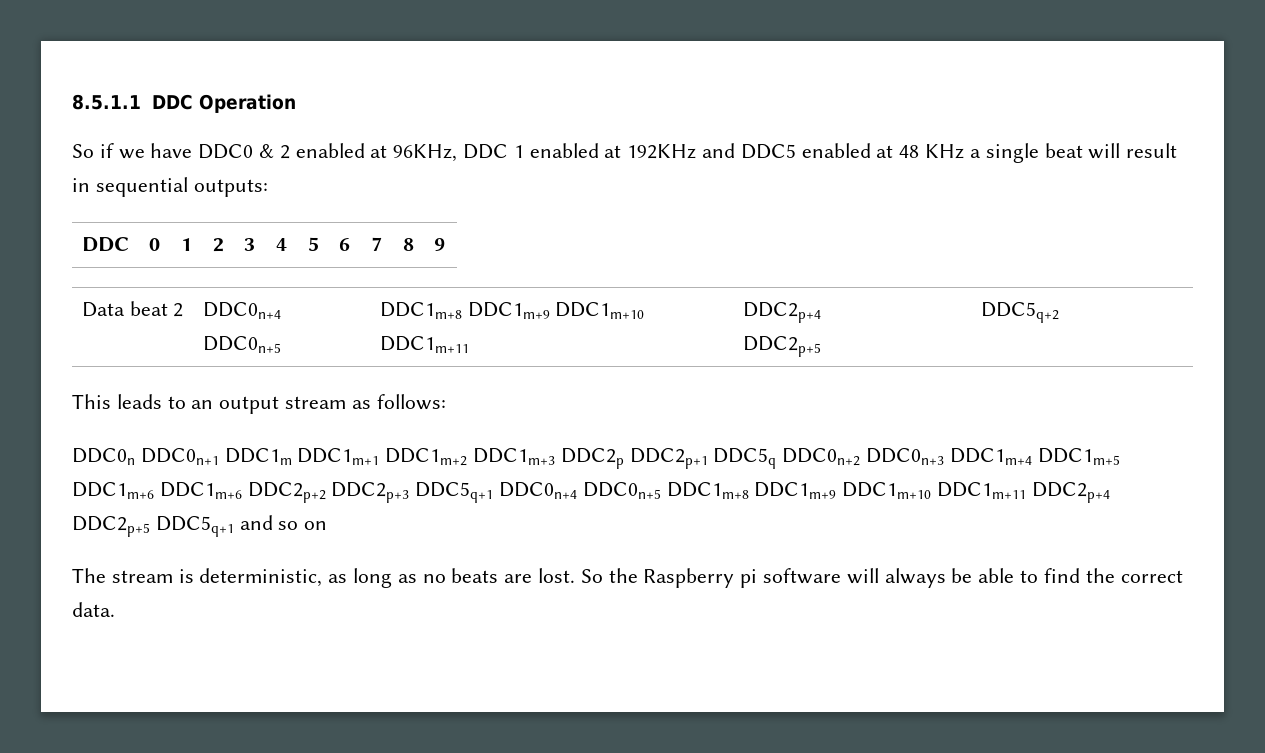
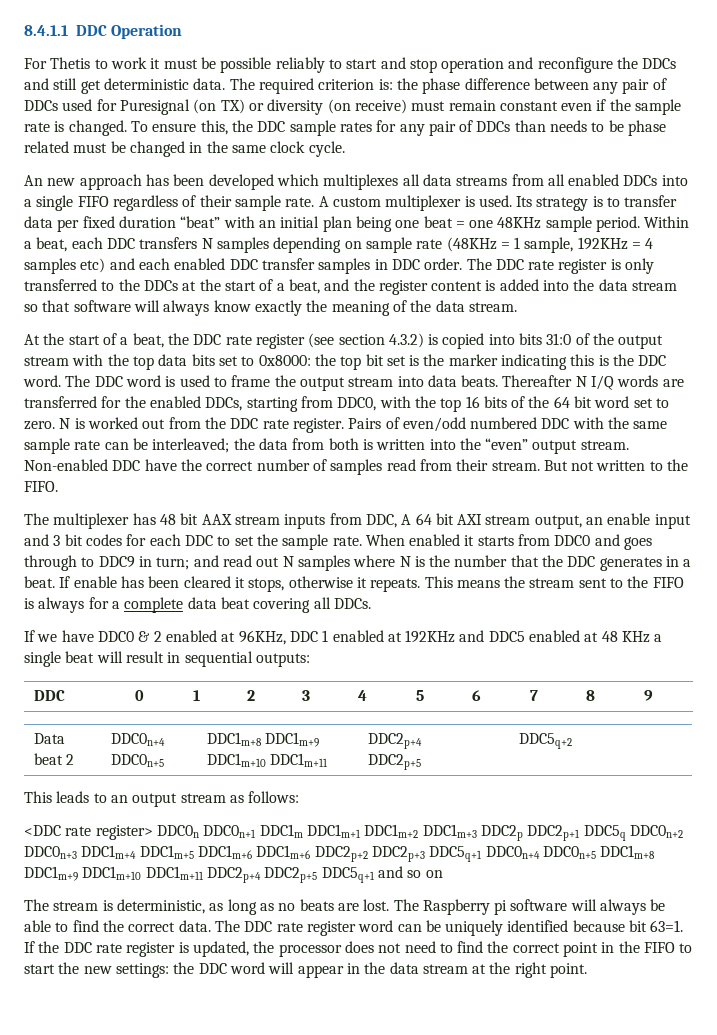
- 8.5.1.1 DDC Operation
+ 8.4.1.1 DDC Operation
- So if we have DDC0 & 2 enabled at 96KHz, DDC 1 enabled at 192KHz and DDC5 enabled at 48 KHz a single beat will result in sequential outputs:
+ For Thetis to work it must be possible reliably to start and stop operation and reconfigure the DDCs and still get deterministic data. The required criterion is: the phase difference between any pair of DDCs used for Puresignal (on TX) or diversity (on receive) must remain constant even if the sample rate is changed. To ensure this, the DDC sample rates for any pair of DDCs than needs to be phase related must be changed in the same clock cycle.
+ An new approach has been developed which multiplexes all data streams from all enabled DDCs into a single FIFO regardless of their sample rate. A custom multiplexer is used. Its strategy is to transfer data per fixed duration “beat” with an initial plan being one beat = one 48KHz sample period. Within a beat, each DDC transfers N samples depending on sample rate (48KHz = 1 sample, 192KHz = 4 samples etc) and each enabled DDC transfer samples in DDC order. The DDC rate register is only transferred to the DDCs at the start of a beat, and the register content is added into the data stream so that software will always know exactly the meaning of the data stream.
+ At the start of a beat, the DDC rate register (see section 4.3.2) is copied into bits 31:0 of the output stream with the top data bits set to 0x8000: the top bit set is the marker indicating this is the DDC word. The DDC word is used to frame the output stream into data beats. Thereafter N I/Q words are transferred for the enabled DDCs, starting from DDC0, with the top 16 bits of the 64 bit word set to zero. N is worked out from the DDC rate register. Pairs of even/odd numbered DDC with the same sample rate can be interleaved; the data from both is written into the “even” output stream. Non-enabled DDC have the correct number of samples read from their stream. But not written to the FIFO.
+ The multiplexer has 48 bit AAX stream inputs from DDC, A 64 bit AXI stream output, an enable input and 3 bit codes for each DDC to set the sample rate. When enabled it starts from DDC0 and goes through to DDC9 in turn; and read out N samples where N is the number that the DDC generates in a beat. If enable has been cleared it stops, otherwise it repeats. This means the stream sent to the FIFO is always for a complete data beat covering all DDCs.
+ If we have DDC0 & 2 enabled at 96KHz, DDC 1 enabled at 192KHz and DDC5 enabled at 48 KHz a single beat will result in sequential outputs:
- DDC0n DDC0n+1 DDC1m DDC1m+1 DDC1m+2 DDC1m+3 DDC2p DDC2p+1 DDC5q DDC0n+2 DDC0n+3 DDC1m+4 DDC1m+5 DDC1m+6 DDC1m+6 DDC2p+2 DDC2p+3 DDC5q+1 DDC0n+4 DDC0n+5 DDC1m+8 DDC1m+9 DDC1m+10 DDC1m+11 DDC2p+4 DDC2p+5 DDC5q+1 and so on
+ <DDC rate register> DDC0n DDC0n+1 DDC1m DDC1m+1 DDC1m+2 DDC1m+3 DDC2p DDC2p+1 DDC5q DDC0n+2 DDC0n+3 DDC1m+4 DDC1m+5 DDC1m+6 DDC1m+6 DDC2p+2 DDC2p+3 DDC5q+1 DDC0n+4 DDC0n+5 DDC1m+8 DDC1m+9 DDC1m+10 DDC1m+11 DDC2p+4 DDC2p+5 DDC5q+1 and so on
- So the Raspberry pi software will always be able to find the correct data.
+ The Raspberry pi software will always be able to find the correct data.
+ The DDC rate register word can be uniquely identified because bit 63=1. If the DDC rate register is updated, the processor does not need to find the correct point in the FIFO to start the new settings: the DDC word will appear in the data stream at the right point.

